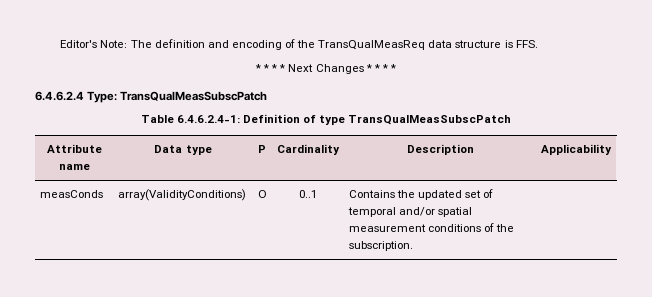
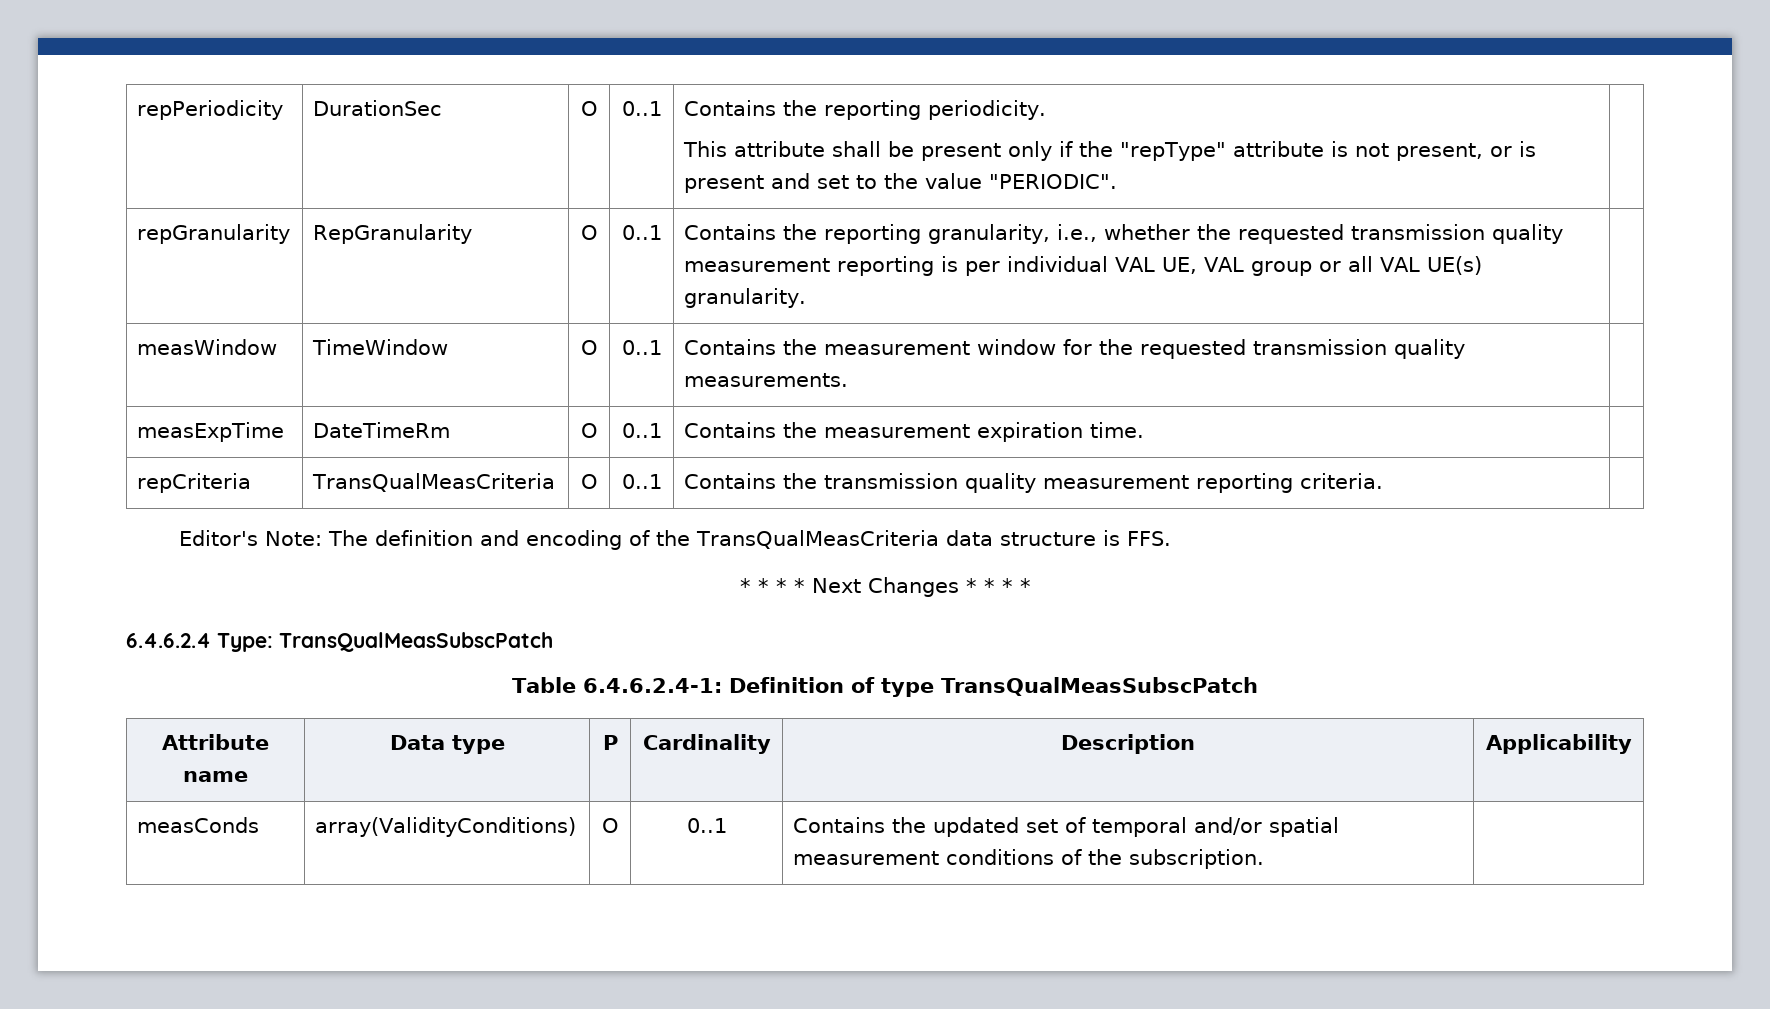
+ repPeriodicity | DurationSec | O | 0..1 | Contains the reporting periodicity.
+ This attribute shall be present only if the "repType" attribute is not present, or is present and set to the value "PERIODIC". |
+ repGranularity | RepGranularity | O | 0..1 | Contains the reporting granularity, i.e., whether the requested transmission quality measurement reporting is per individual VAL UE, VAL group or all VAL UE(s) granularity. |
+ measWindow | TimeWindow | O | 0..1 | Contains the measurement window for the requested transmission quality measurements. |
+ measExpTime | DateTimeRm | O | 0..1 | Contains the measurement expiration time. |
+ repCriteria | TransQualMeasCriteria | O | 0..1 | Contains the transmission quality measurement reporting criteria. |
- Editor's Note: The definition and encoding of the TransQualMeasReq data structure is FFS.
+ Editor's Note: The definition and encoding of the TransQualMeasCriteria data structure is FFS.

